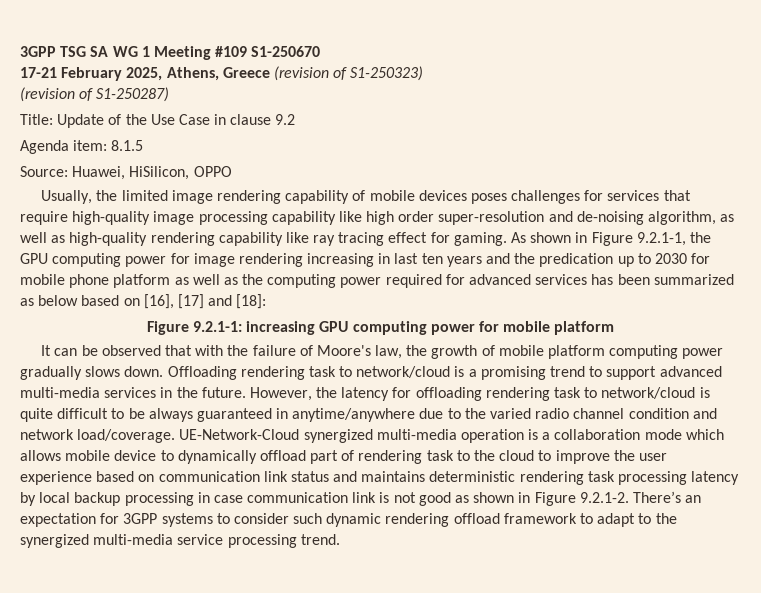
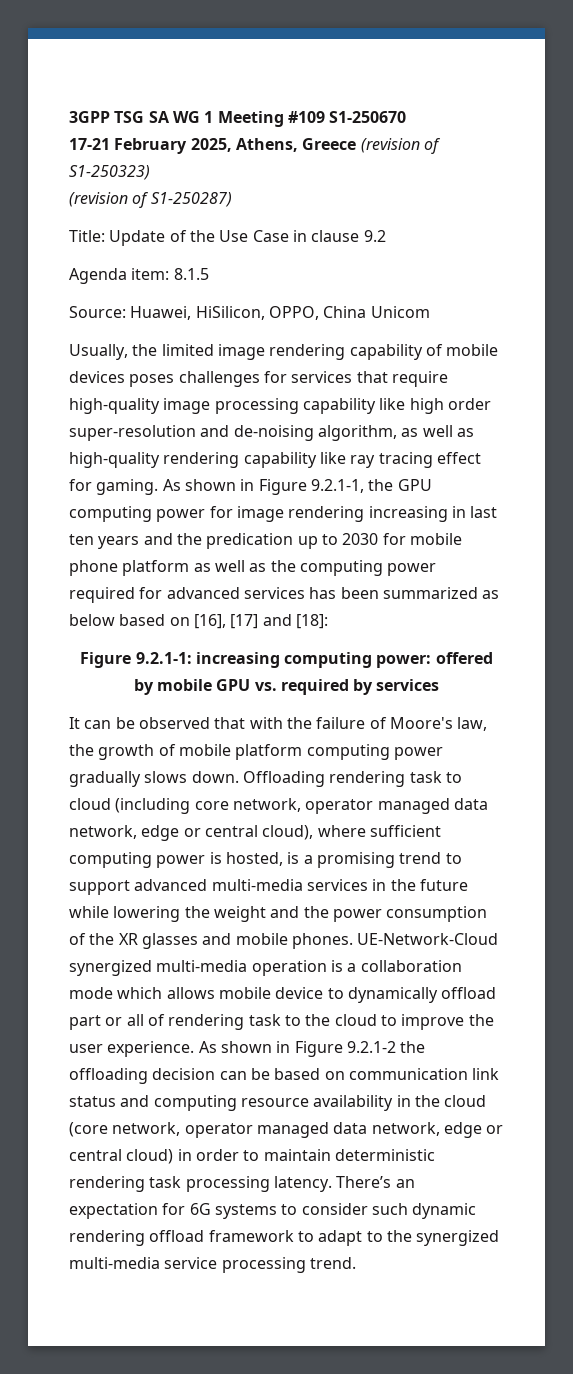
- Source: Huawei, HiSilicon, OPPO
+ Source: Huawei, HiSilicon, OPPO, China Unicom
- Figure 9.2.1-1: increasing GPU computing power for mobile platform
+ Figure 9.2.1-1: increasing computing power: offered by mobile GPU vs. required by services
- Offloading rendering task to network/cloud is a promising trend to support advanced multi-media services in the future. However, the latency for offloading rendering task to network/cloud is quite difficult to be always guaranteed in anytime/anywhere due to the varied radio channel condition and network load/coverage.
+ Offloading rendering task to cloud (including core network, operator managed data network, edge or central cloud), where sufficient computing power is hosted, is a promising trend to support advanced multi-media services in the future while lowering the weight and the power consumption of the XR glasses and mobile phones.
- UE-Network-Cloud synergized multi-media operation is a collaboration mode which allows mobile device to dynamically offload part of rendering task to the cloud to improve the user experience based on communication link status and maintains deterministic rendering task processing latency by local backup processing in case communication link is not good as shown in Figure 9.2.1-2. There’s an expectation for 3GPP systems to consider such dynamic rendering offload framework to adapt to the synergized multi-media service processing trend.
+ UE-Network-Cloud synergized multi-media operation is a collaboration mode which allows mobile device to dynamically offload part or all of rendering task to the cloud to improve the user experience. As shown in Figure 9.2.1-2 the offloading decision can be based on communication link status and computing resource availability in the cloud (core network, operator managed data network, edge or central cloud) in order to maintain deterministic rendering task processing latency. There’s an expectation for 6G systems to consider such dynamic rendering offload framework to adapt to the synergized multi-media service processing trend.

